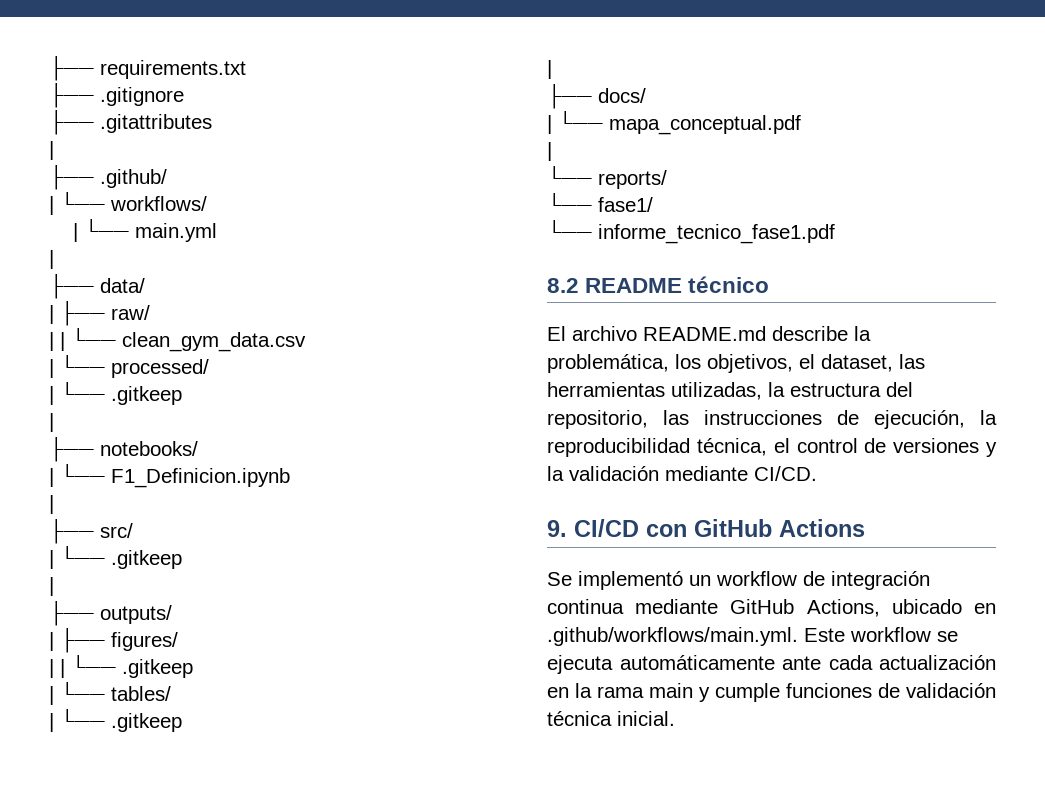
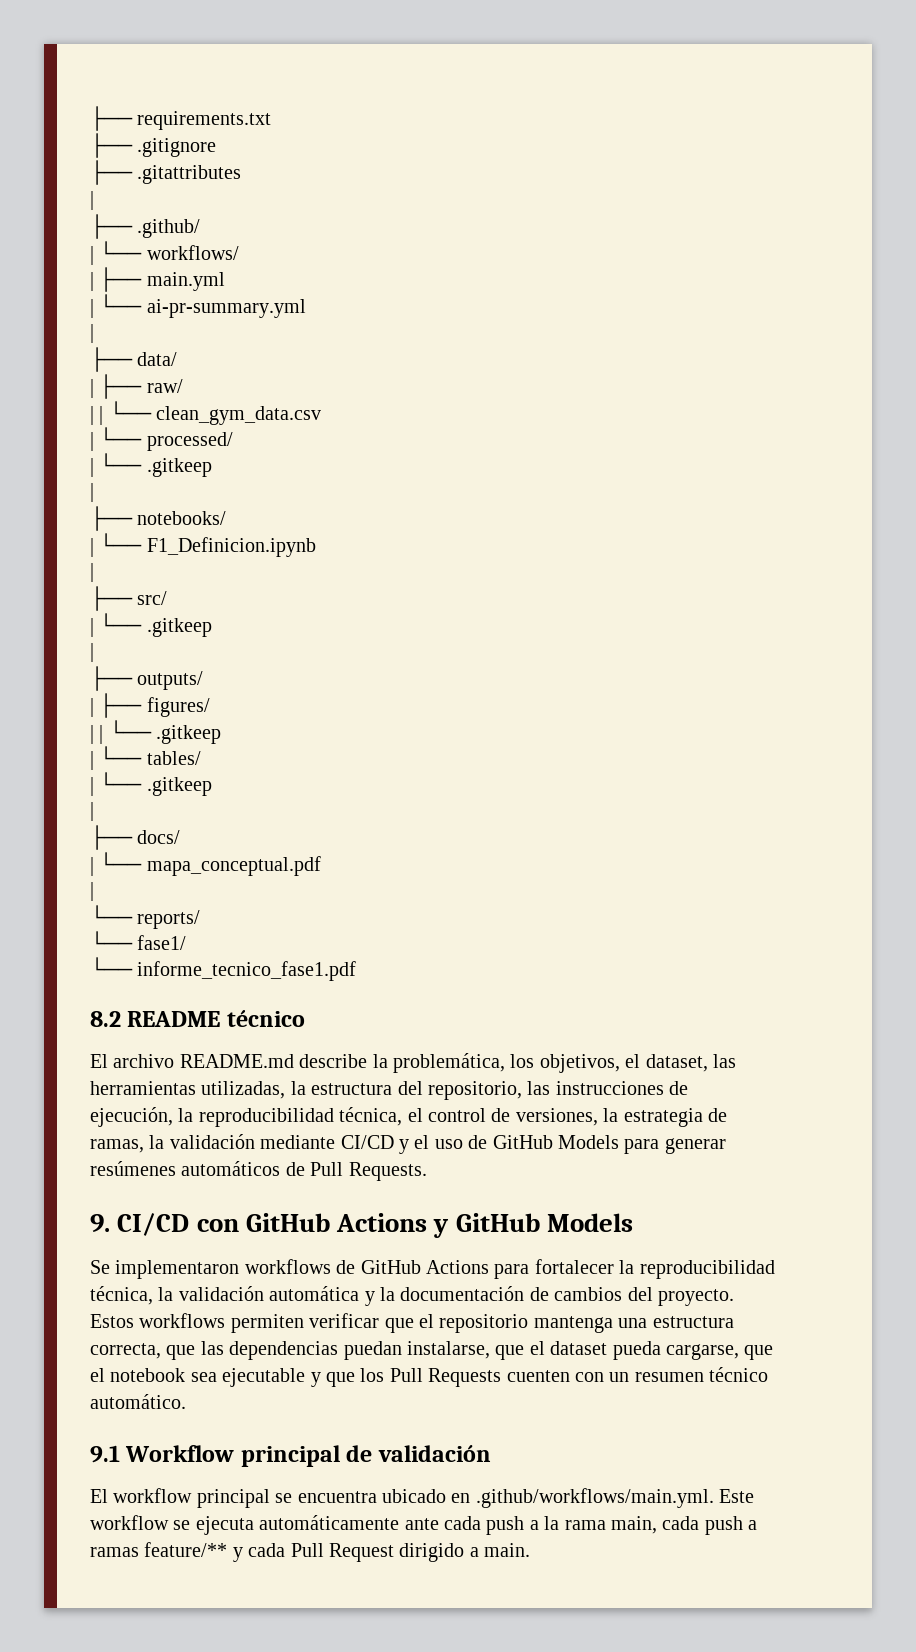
- | └── main.yml
+ | ├── main.yml
+ | └── ai-pr-summary.yml
- El archivo README.md describe la problemática, los objetivos, el dataset, las herramientas utilizadas, la estructura del repositorio, las instrucciones de ejecución, la reproducibilidad técnica, el control de versiones y la validación mediante CI/CD.
+ El archivo README.md describe la problemática, los objetivos, el dataset, las herramientas utilizadas, la estructura del repositorio, las instrucciones de ejecución, la reproducibilidad técnica, el control de versiones, la estrategia de ramas, la validación mediante CI/CD y el uso de GitHub Models para generar resúmenes automáticos de Pull Requests.
- 9. CI/CD con GitHub Actions
- Se implementó un workflow de integración continua mediante GitHub Actions, ubicado en .github/workflows/main.yml. Este workflow se ejecuta automáticamente ante cada actualización en la rama main y cumple funciones de validación técnica inicial.
+ 9. CI/CD con GitHub Actions y GitHub Models
+ Se implementaron workflows de GitHub Actions para fortalecer la reproducibilidad técnica, la validación automática y la documentación de cambios del proyecto. Estos workflows permiten verificar que el repositorio mantenga una estructura correcta, que las dependencias puedan instalarse, que el dataset pueda cargarse, que el notebook sea ejecutable y que los Pull Requests cuenten con un resumen técnico automático.
+ 9.1 Workflow principal de validación
+ El workflow principal se encuentra ubicado en .github/workflows/main.yml. Este workflow se ejecuta automáticamente ante cada push a la rama main, cada push a ramas feature/** y cada Pull Request dirigido a main.

